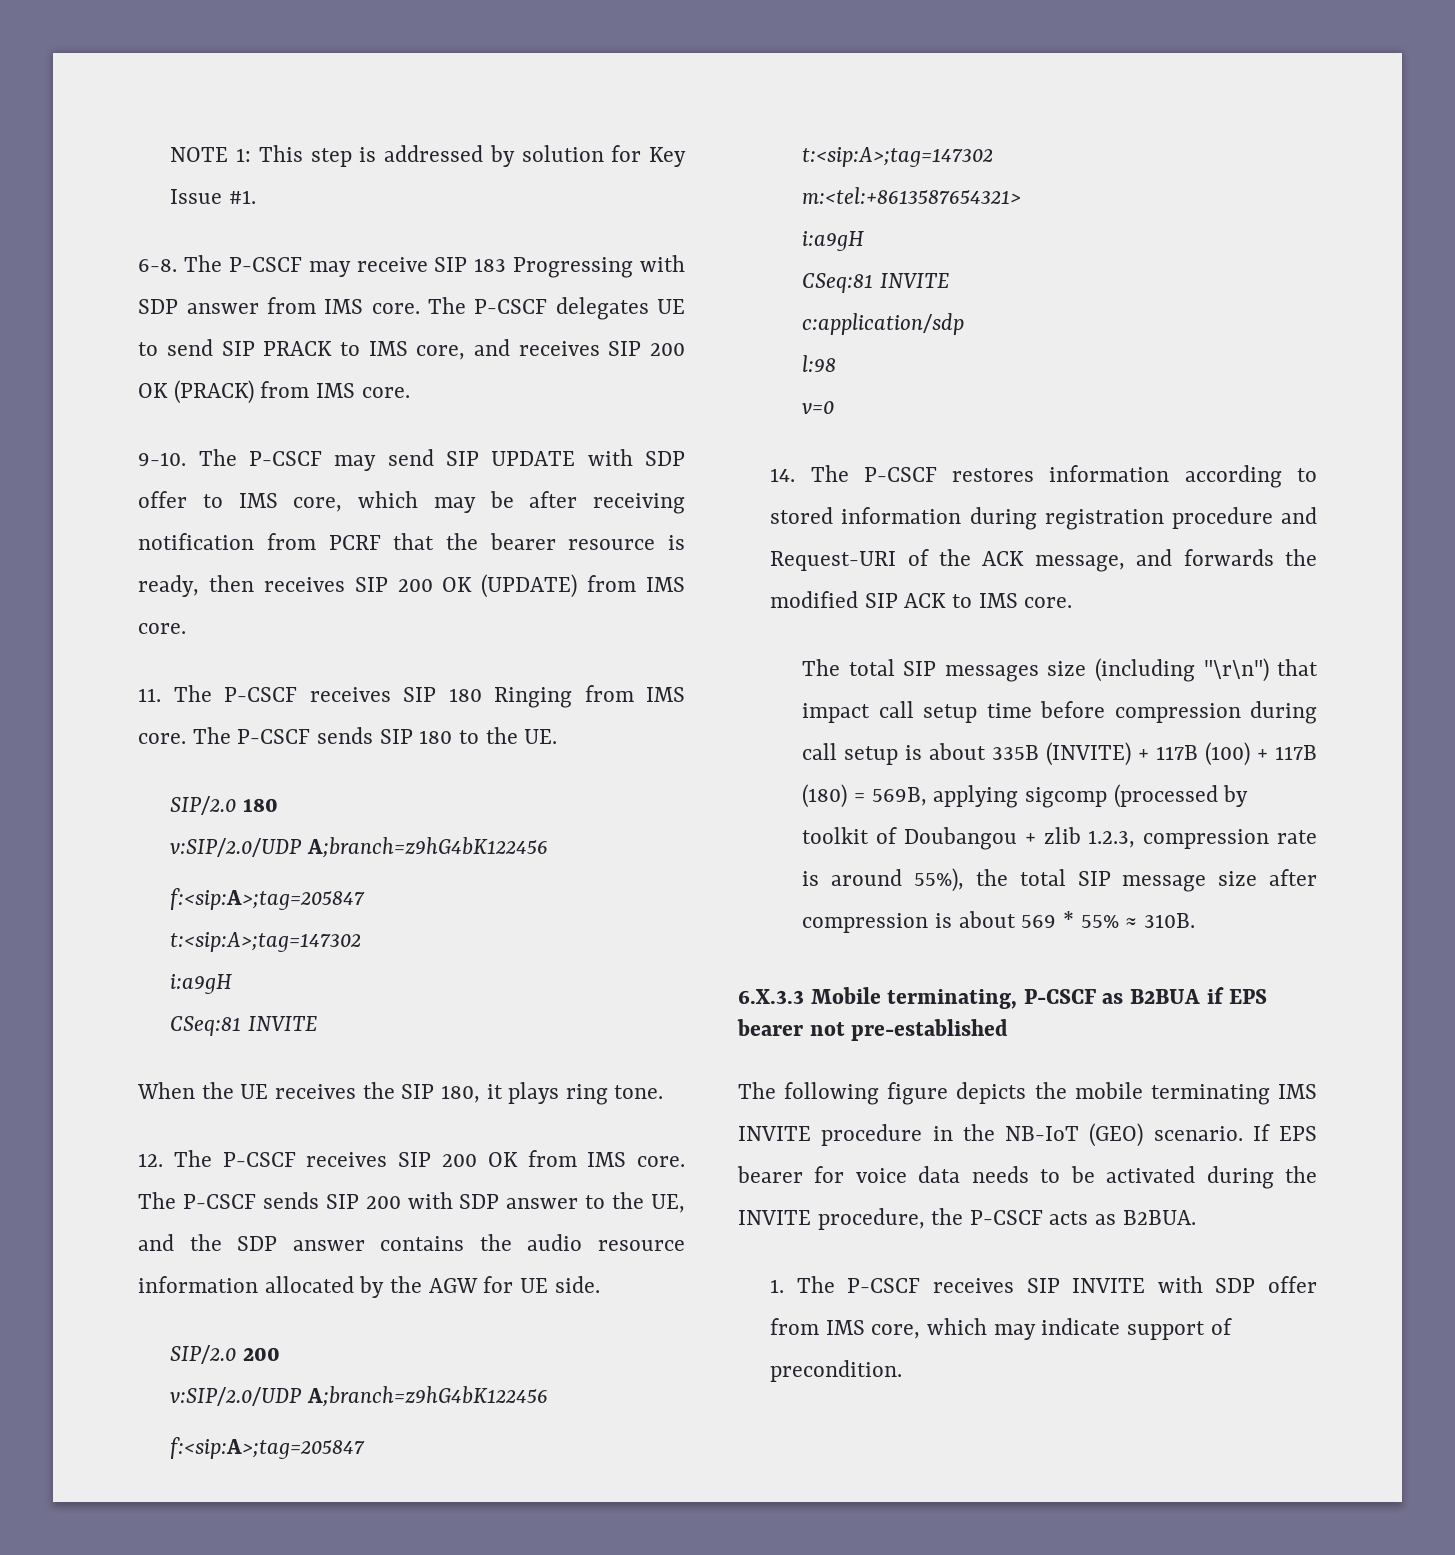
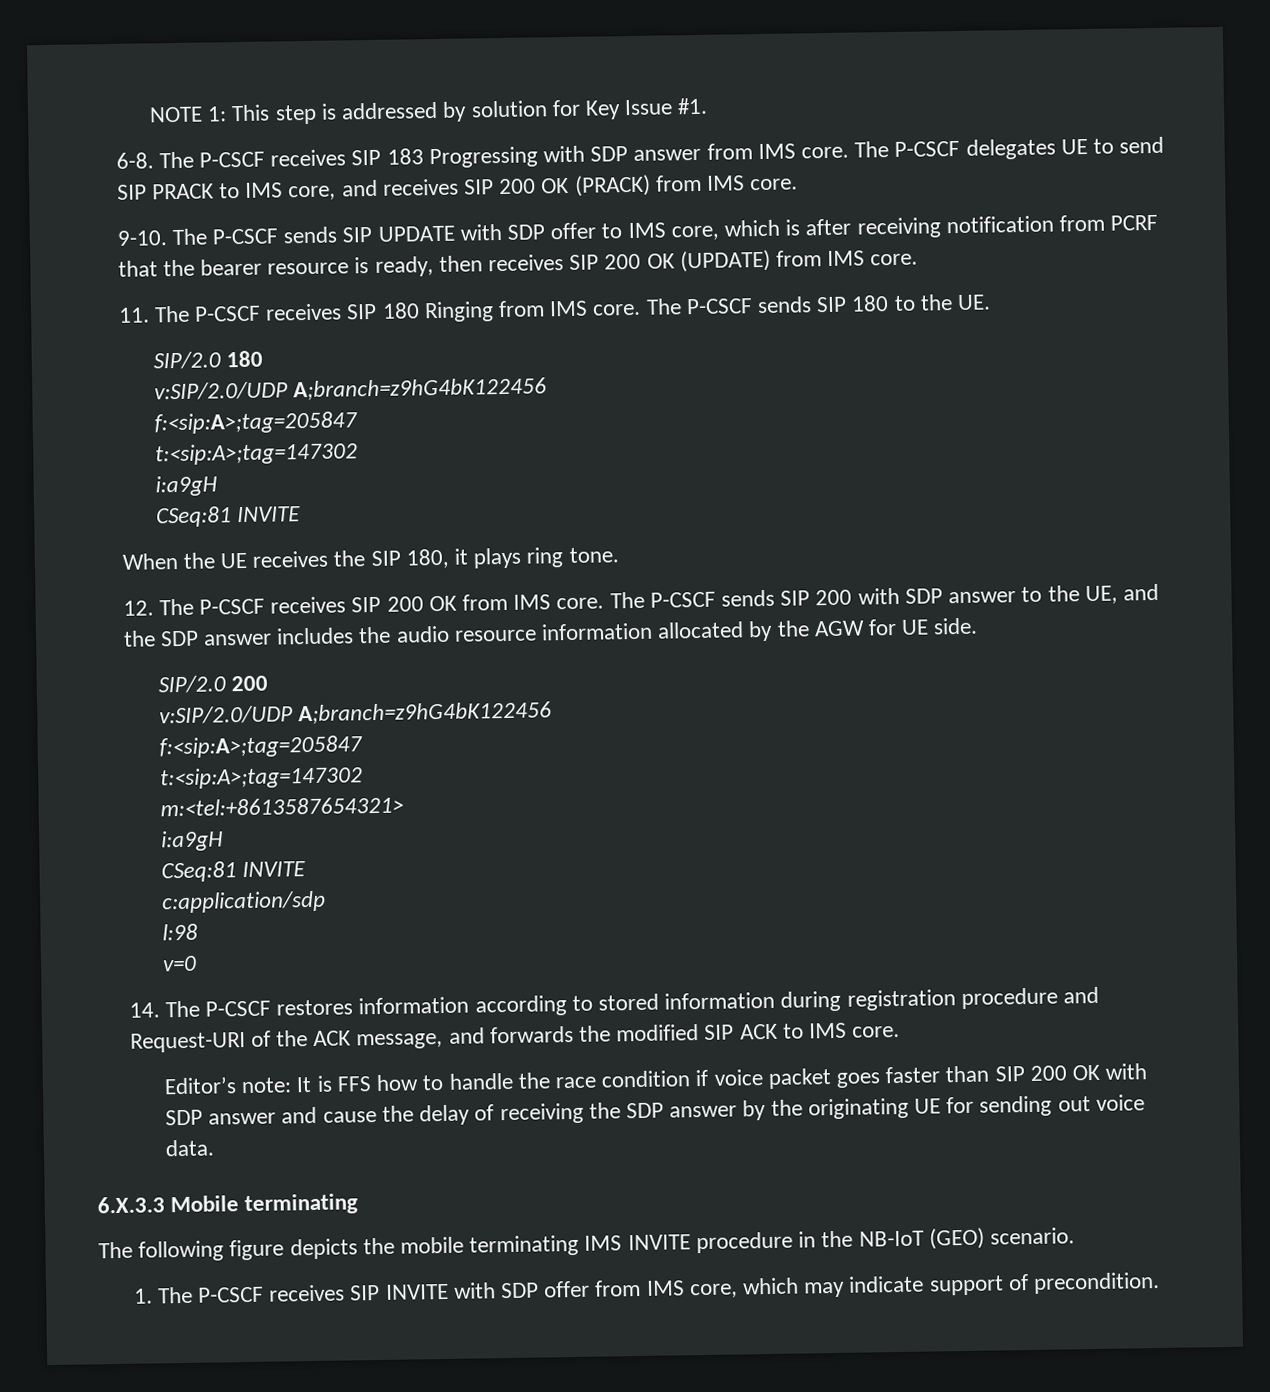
- The P-CSCF may receive SIP 183 Progressing with SDP answer from IMS core.
+ The P-CSCF receives SIP 183 Progressing with SDP answer from IMS core.
- The P-CSCF may send SIP UPDATE with SDP offer to IMS core, which may be after receiving notification from PCRF that the bearer resource is ready, then receives SIP 200 OK (UPDATE) from IMS core.
+ The P-CSCF sends SIP UPDATE with SDP offer to IMS core, which is after receiving notification from PCRF that the bearer resource is ready, then receives SIP 200 OK (UPDATE) from IMS core.
- The P-CSCF sends SIP 200 with SDP answer to the UE, and the SDP answer contains the audio resource information allocated by the AGW for UE side.
+ The P-CSCF sends SIP 200 with SDP answer to the UE, and the SDP answer includes the audio resource information allocated by the AGW for UE side.
- The total SIP messages size (including "\r\n") that impact call setup time before compression during call setup is about 335B (INVITE) + 117B (100) + 117B (180) = 569B, applying sigcomp (processed by toolkit of Doubangou + zlib 1.2.3, compression rate is around 55%), the total SIP message size after compression is about 569 * 55% ≈ 310B.
- 6.X.3.3 Mobile terminating, P-CSCF as B2BUA if EPS bearer not pre-established
+ Editor’s note: It is FFS how to handle the race condition if voice packet goes faster than SIP 200 OK with SDP answer and cause the delay of receiving the SDP answer by the originating UE for sending out voice data.
+ 6.X.3.3 Mobile terminating
- If EPS bearer for voice data needs to be activated during the INVITE procedure, the P-CSCF acts as B2BUA.

